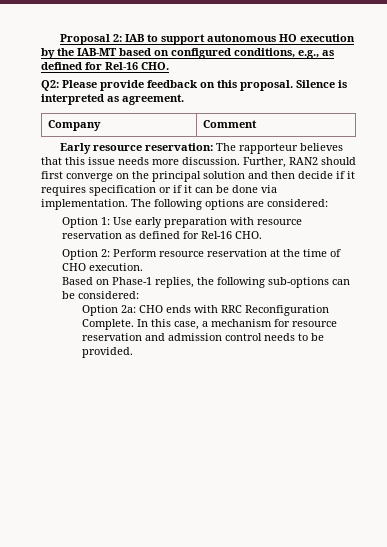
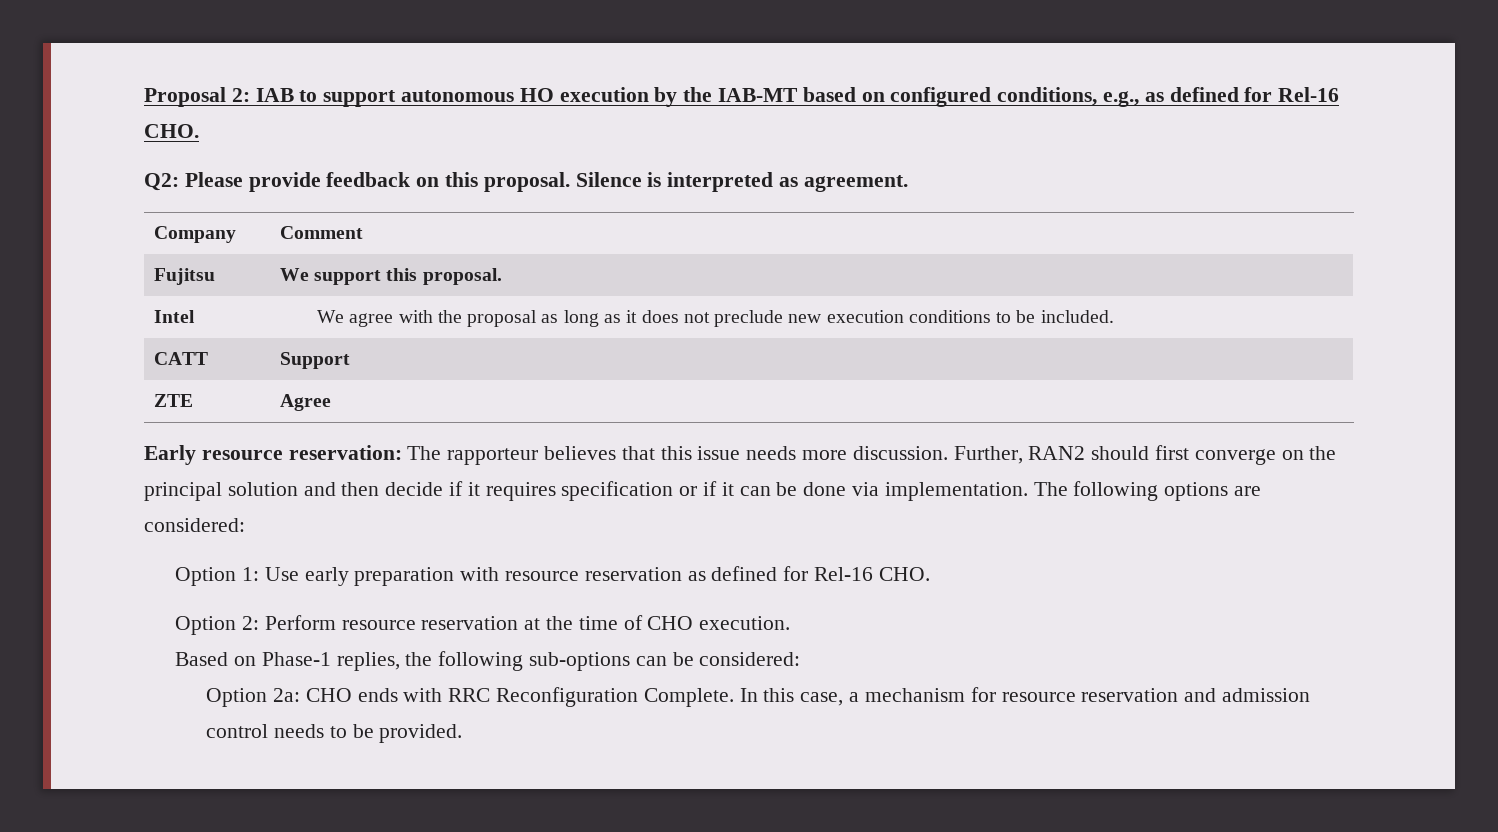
+ Fujitsu | We support this proposal.
+ Intel | We agree with the proposal as long as it does not preclude new execution conditions to be included.
+ CATT | Support
+ ZTE | Agree

